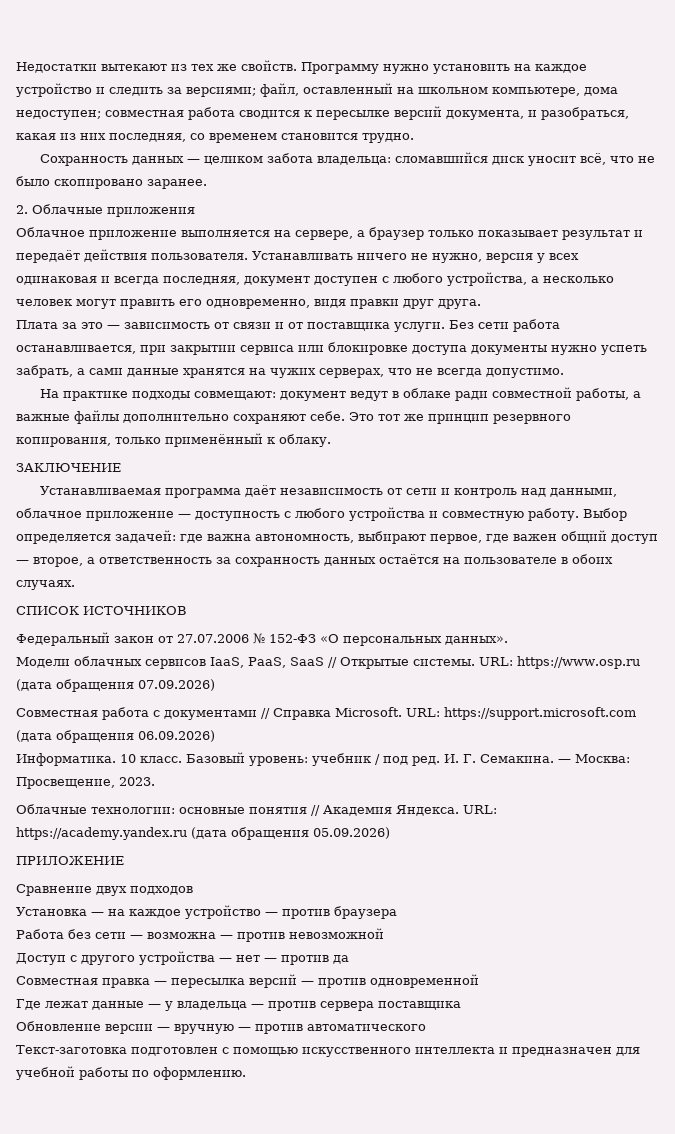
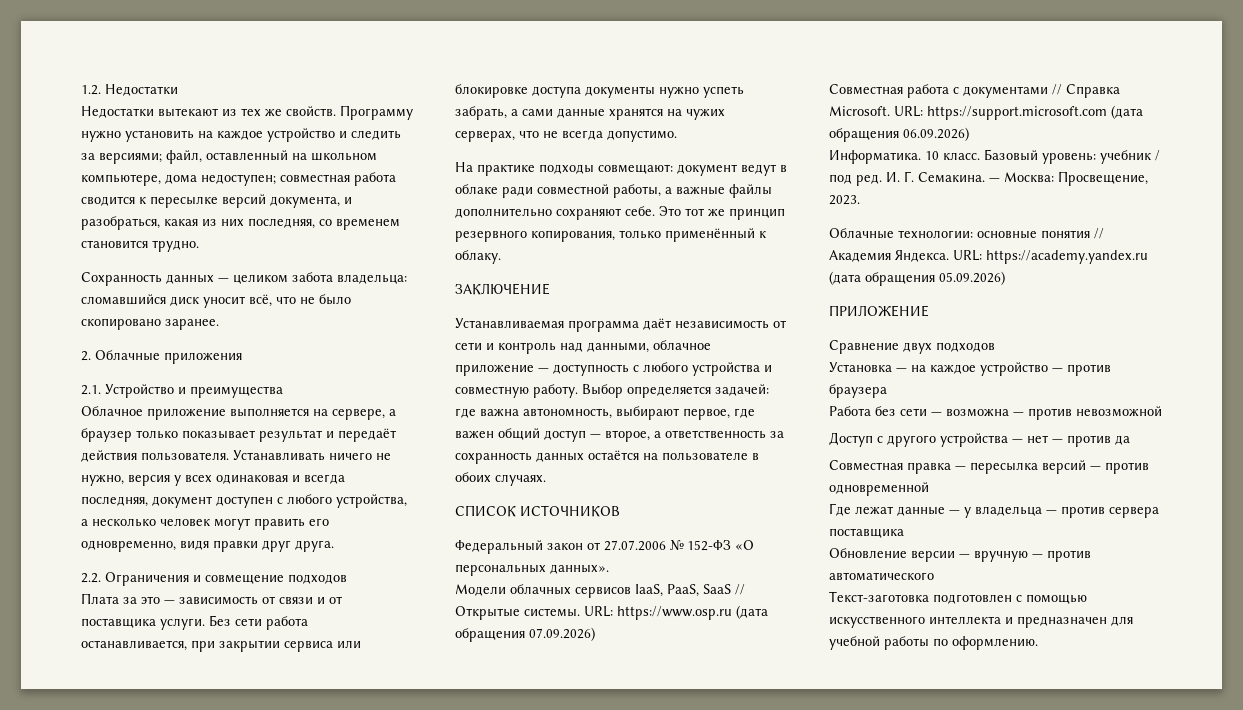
+ 1.2. Недостатки
+ 2.1. Устройство и преимущества
+ 2.2. Ограничения и совмещение подходов

